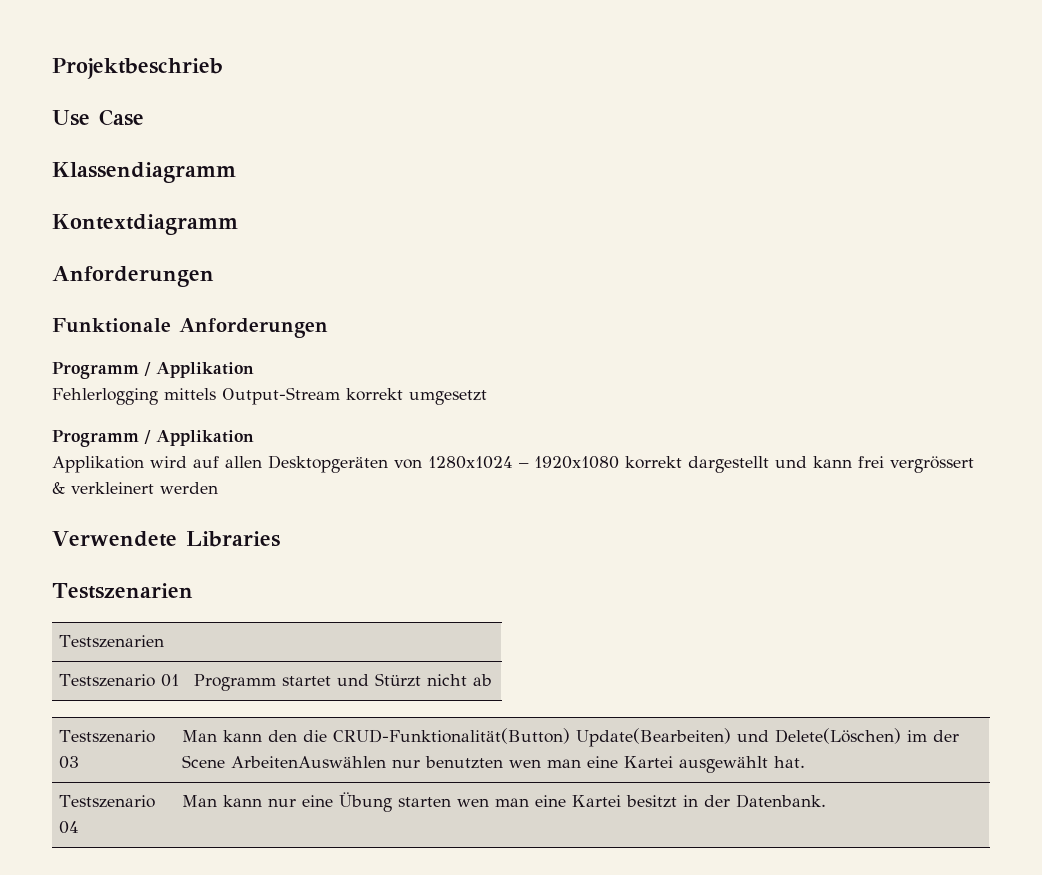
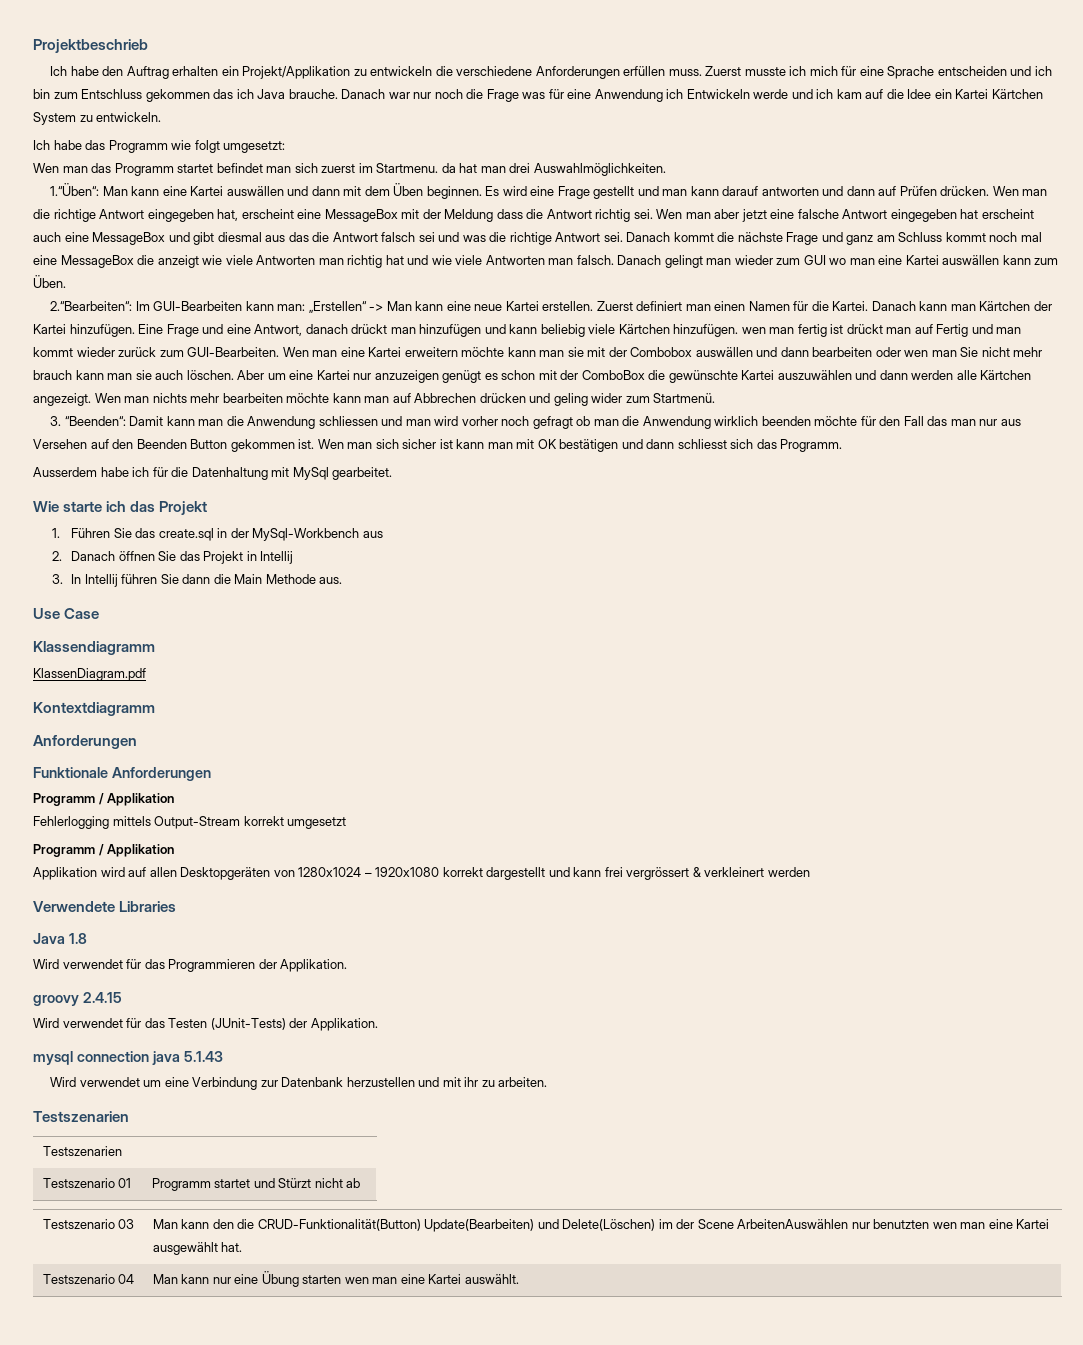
+ Ich habe den Auftrag erhalten ein Projekt/Applikation zu entwickeln die verschiedene Anforderungen erfüllen muss. Zuerst musste ich mich für eine Sprache entscheiden und ich bin zum Entschluss gekommen das ich Java brauche. Danach war nur noch die Frage was für eine Anwendung ich Entwickeln werde und ich kam auf die Idee ein Kartei Kärtchen System zu entwickeln.
+ Ich habe das Programm wie folgt umgesetzt:
+ Wen man das Programm startet befindet man sich zuerst im Startmenu. da hat man drei Auswahlmöglichkeiten.
+ 1.“Üben“: Man kann eine Kartei auswällen und dann mit dem Üben beginnen. Es wird eine Frage gestellt und man kann darauf antworten und dann auf Prüfen drücken. Wen man die richtige Antwort eingegeben hat, erscheint eine MessageBox mit der Meldung dass die Antwort richtig sei. Wen man aber jetzt eine falsche Antwort eingegeben hat erscheint auch eine MessageBox und gibt diesmal aus das die Antwort falsch sei und was die richtige Antwort sei. Danach kommt die nächste Frage und ganz am Schluss kommt noch mal eine MessageBox die anzeigt wie viele Antworten man richtig hat und wie viele Antworten man falsch. Danach gelingt man wieder zum GUI wo man eine Kartei auswällen kann zum Üben.
+ 2.“Bearbeiten“: Im GUI-Bearbeiten kann man: „Erstellen“ -> Man kann eine neue Kartei erstellen. Zuerst definiert man einen Namen für die Kartei. Danach kann man Kärtchen der Kartei hinzufügen. Eine Frage und eine Antwort, danach drückt man hinzufügen und kann beliebig viele Kärtchen hinzufügen. wen man fertig ist drückt man auf Fertig und man kommt wieder zurück zum GUI-Bearbeiten. Wen man eine Kartei erweitern möchte kann man sie mit der Combobox auswällen und dann bearbeiten oder wen man Sie nicht mehr brauch kann man sie auch löschen. Aber um eine Kartei nur anzuzeigen genügt es schon mit der ComboBox die gewünschte Kartei auszuwählen und dann werden alle Kärtchen angezeigt. Wen man nichts mehr bearbeiten möchte kann man auf Abbrechen drücken und geling wider zum Startmenü.
+ 3. “Beenden“: Damit kann man die Anwendung schliessen und man wird vorher noch gefragt ob man die Anwendung wirklich beenden möchte für den Fall das man nur aus Versehen auf den Beenden Button gekommen ist. Wen man sich sicher ist kann man mit OK bestätigen und dann schliesst sich das Programm.
+ Ausserdem habe ich für die Datenhaltung mit MySql gearbeitet.
+ Wie starte ich das Projekt
+ 1. Führen Sie das create.sql in der MySql-Workbench aus
+ 2. Danach öffnen Sie das Projekt in Intellij
+ 3. In Intellij führen Sie dann die Main Methode aus.
+ KlassenDiagram.pdf
+ Java 1.8
+ Wird verwendet für das Programmieren der Applikation.
+ groovy 2.4.15
+ Wird verwendet für das Testen (JUnit-Tests) der Applikation.
+ mysql connection java 5.1.43
+ Wird verwendet um eine Verbindung zur Datenbank herzustellen und mit ihr zu arbeiten.
- Testszenario 04 | Man kann nur eine Übung starten wen man eine Kartei besitzt in der Datenbank.
+ Testszenario 04 | Man kann nur eine Übung starten wen man eine Kartei auswählt.

